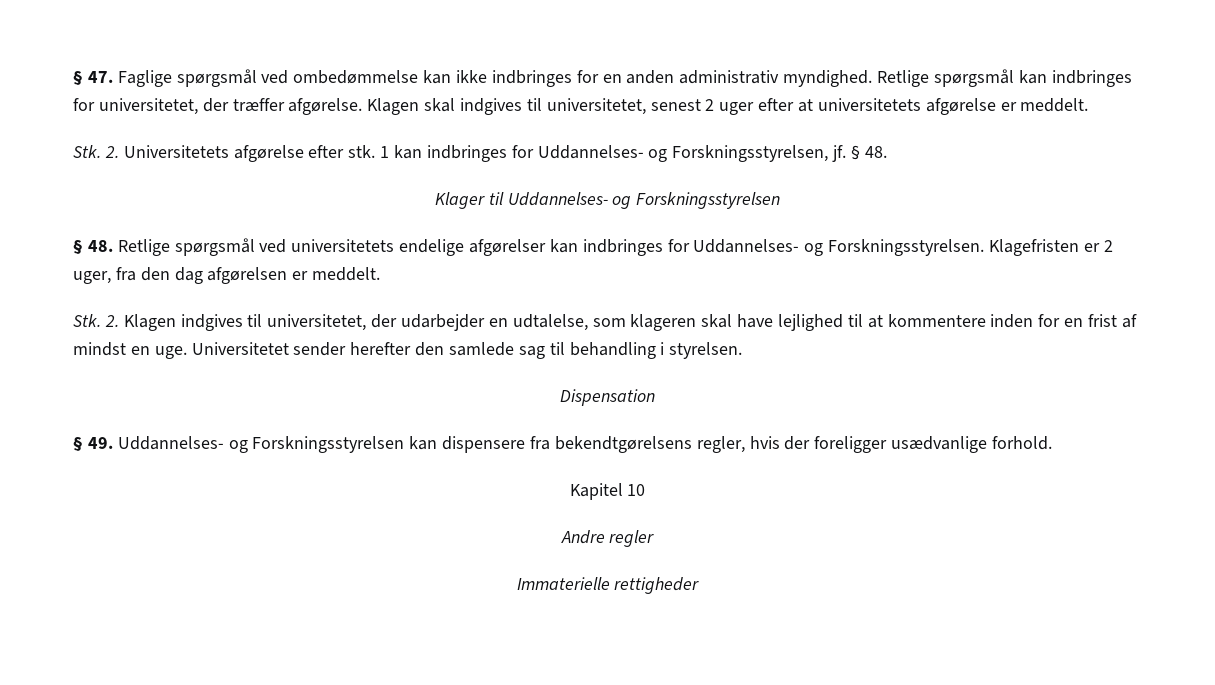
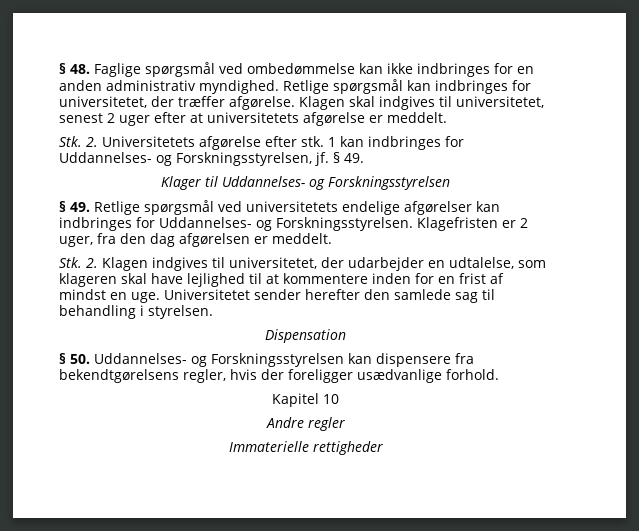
- § 47. Faglige spørgsmål ved ombedømmelse kan ikke indbringes for en anden administrativ myndighed.
+ § 48. Faglige spørgsmål ved ombedømmelse kan ikke indbringes for en anden administrativ myndighed.
- 1 kan indbringes for Uddannelses- og Forskningsstyrelsen, jf. § 48.
+ 1 kan indbringes for Uddannelses- og Forskningsstyrelsen, jf. § 49.
- § 48. Retlige spørgsmål ved universitetets endelige afgørelser kan indbringes for Uddannelses- og Forskningsstyrelsen.
+ § 49. Retlige spørgsmål ved universitetets endelige afgørelser kan indbringes for Uddannelses- og Forskningsstyrelsen.
- § 49. Uddannelses- og Forskningsstyrelsen kan dispensere fra bekendtgørelsens regler, hvis der foreligger usædvanlige forhold.
+ § 50. Uddannelses- og Forskningsstyrelsen kan dispensere fra bekendtgørelsens regler, hvis der foreligger usædvanlige forhold.

